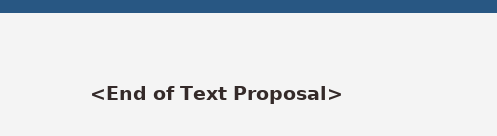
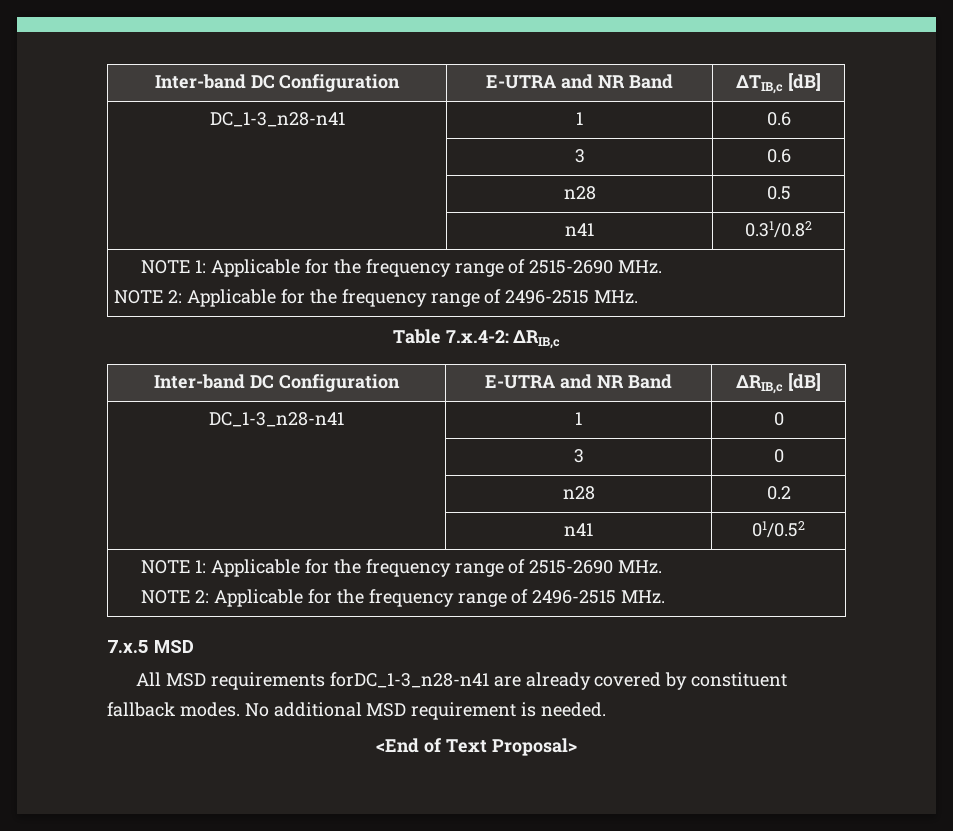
+ Inter-band DC Configuration | E-UTRA and NR Band | ΔTIB,c [dB]
+ DC_1-3_n28-n41 | 1 | 0.6
+ | 3 | 0.6
+ | n28 | 0.5
+ | n41 | 0.31/0.82
+ NOTE 1: Applicable for the frequency range of 2515-2690 MHz.
+ NOTE 2: Applicable for the frequency range of 2496-2515 MHz.
+ Table 7.x.4-2: ΔRIB,c
+ Inter-band DC Configuration | E-UTRA and NR Band | ΔRIB,c [dB]
+ DC_1-3_n28-n41 | 1 | 0
+ | 3 | 0
+ | n28 | 0.2
+ | n41 | 01/0.52
+ NOTE 1: Applicable for the frequency range of 2515-2690 MHz.
+ NOTE 2: Applicable for the frequency range of 2496-2515 MHz.
+ 7.x.5 MSD
+ All MSD requirements forDC_1-3_n28-n41 are already covered by constituent fallback modes. No additional MSD requirement is needed.

